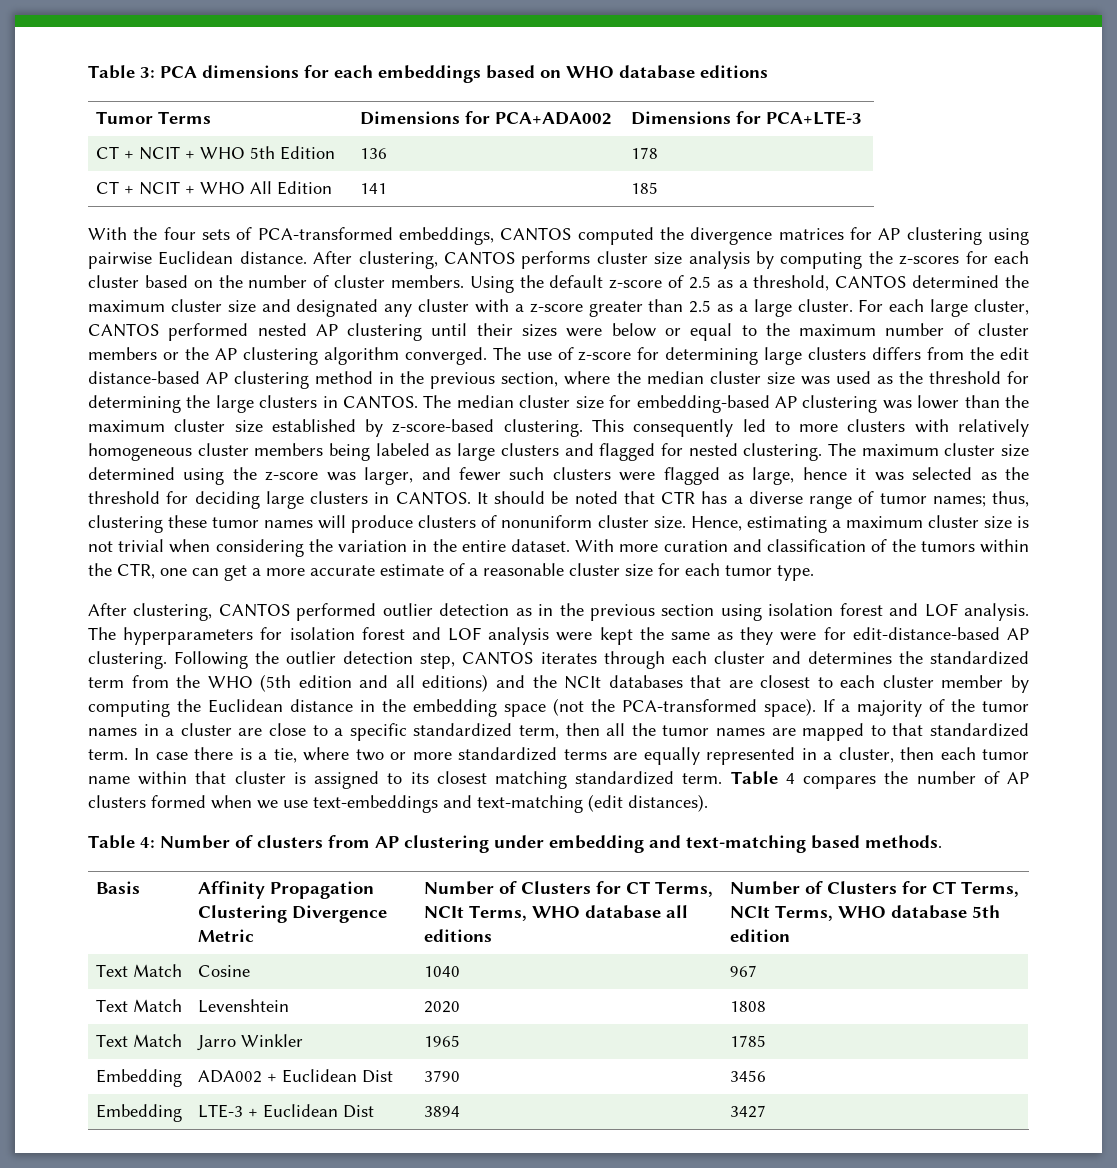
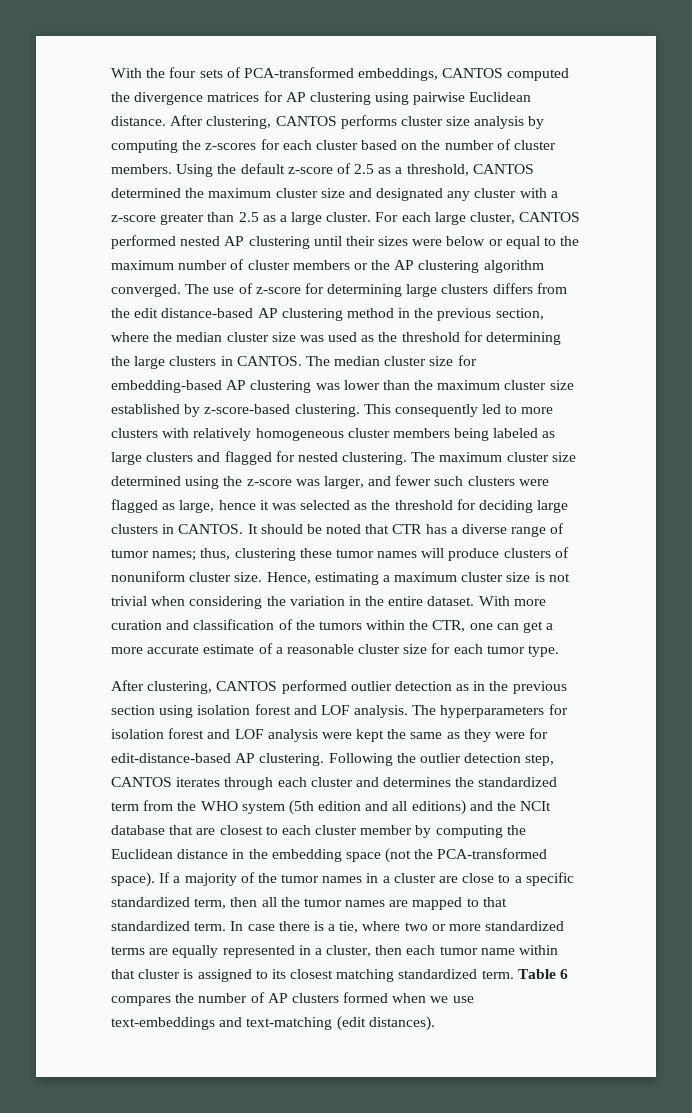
- Table 3: PCA dimensions for each embeddings based on WHO database editions
- Tumor Terms | Dimensions for PCA+ADA002 | Dimensions for PCA+LTE-3
- CT + NCIT + WHO 5th Edition | 136 | 178
- CT + NCIT + WHO All Edition | 141 | 185
- Following the outlier detection step, CANTOS iterates through each cluster and determines the standardized term from the WHO (5th edition and all editions) and the NCIt databases that are closest to each cluster member by computing the Euclidean distance in the embedding space (not the PCA-transformed space).
+ Following the outlier detection step, CANTOS iterates through each cluster and determines the standardized term from the WHO system (5th edition and all editions) and the NCIt database that are closest to each cluster member by computing the Euclidean distance in the embedding space (not the PCA-transformed space).
- Table 4 compares the number of AP clusters formed when we use text-embeddings and text-matching (edit distances).
+ Table 6 compares the number of AP clusters formed when we use text-embeddings and text-matching (edit distances).
- Table 4: Number of clusters from AP clustering under embedding and text-matching based methods.
- Basis | Affinity Propagation Clustering Divergence Metric | Number of Clusters for CT Terms, NCIt Terms, WHO database all editions | Number of Clusters for CT Terms, NCIt Terms, WHO database 5th edition
- Text Match | Cosine | 1040 | 967
- Text Match | Levenshtein | 2020 | 1808
- Text Match | Jarro Winkler | 1965 | 1785
- Embedding | ADA002 + Euclidean Dist | 3790 | 3456
- Embedding | LTE-3 + Euclidean Dist | 3894 | 3427

